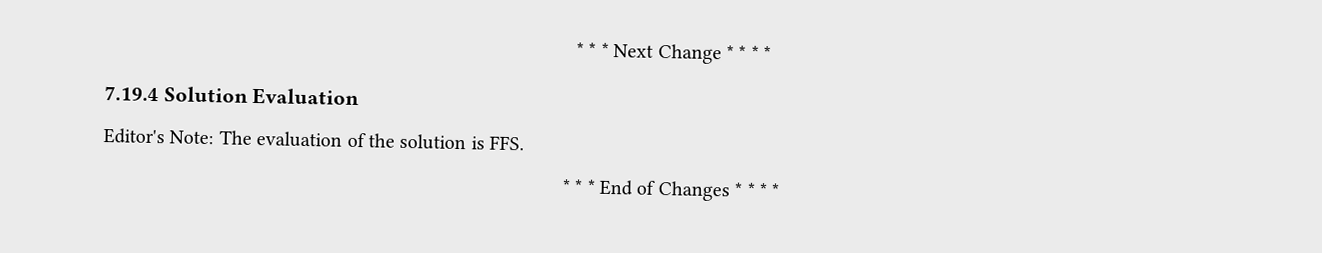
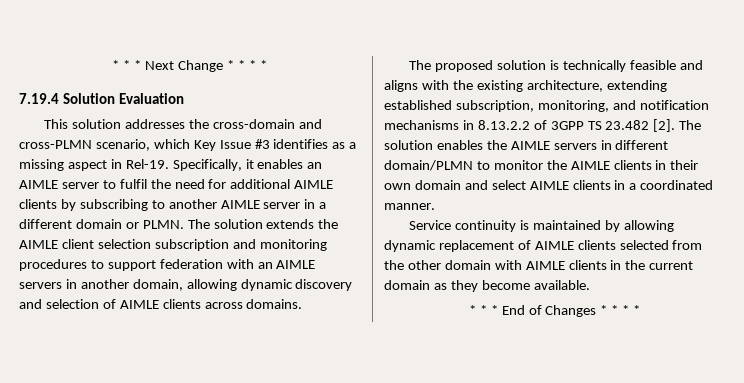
- Editor's Note: The evaluation of the solution is FFS.
+ This solution addresses the cross-domain and cross-PLMN scenario, which Key Issue #3 identifies as a missing aspect in Rel-19. Specifically, it enables an AIMLE server to fulfil the need for additional AIMLE clients by subscribing to another AIMLE server in a different domain or PLMN. The solution extends the AIMLE client selection subscription and monitoring procedures to support federation with an AIMLE servers in another domain, allowing dynamic discovery and selection of AIMLE clients across domains.
+ The proposed solution is technically feasible and aligns with the existing architecture, extending established subscription, monitoring, and notification mechanisms in 8.13.2.2 of 3GPP TS 23.482 [2]. The solution enables the AIMLE servers in different domain/PLMN to monitor the AIMLE clients in their own domain and select AIMLE clients in a coordinated manner.
+ Service continuity is maintained by allowing dynamic replacement of AIMLE clients selected from the other domain with AIMLE clients in the current domain as they become available.

